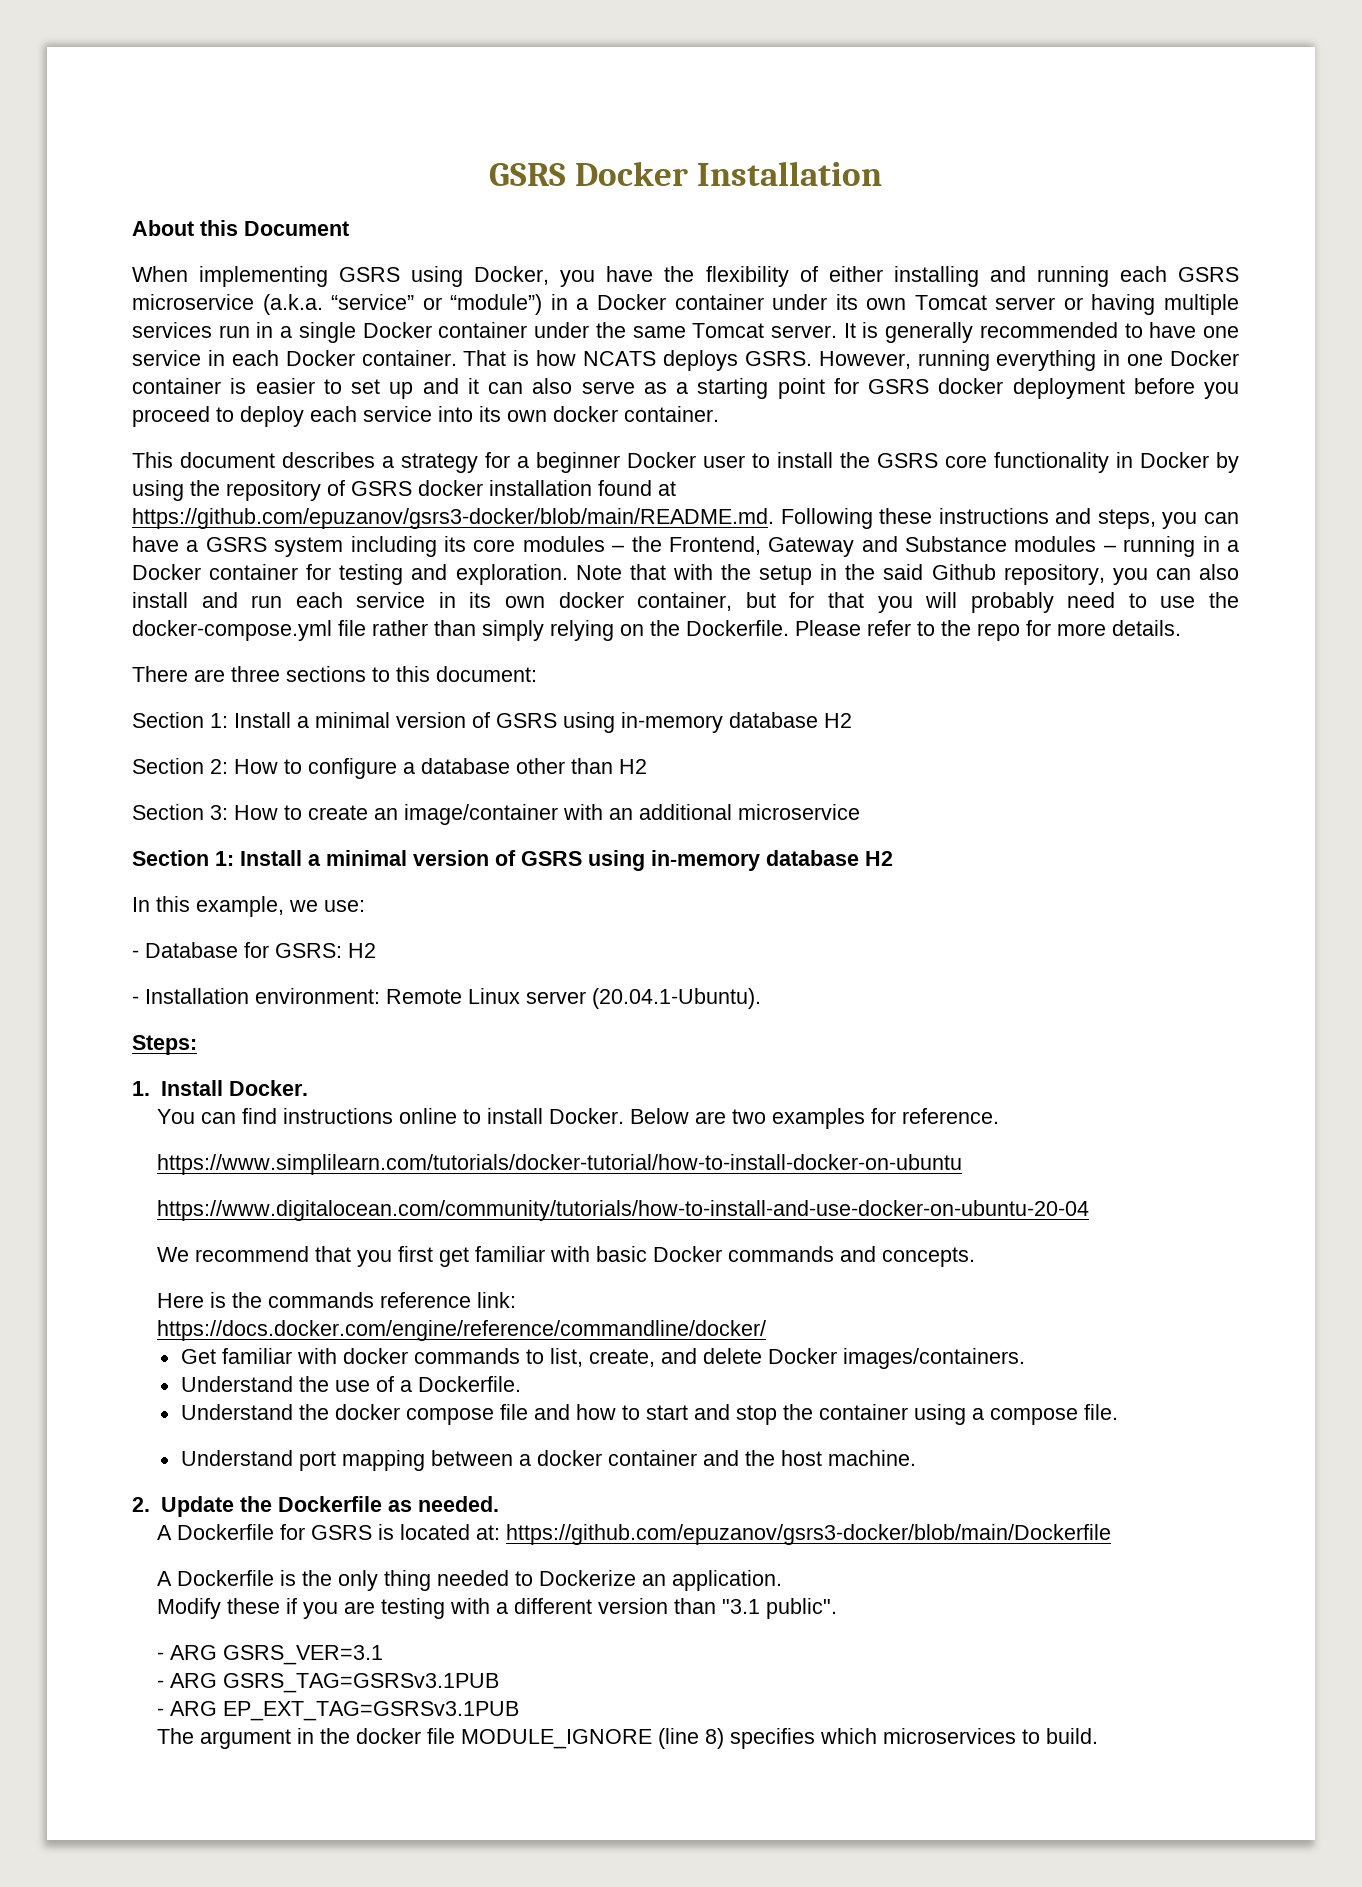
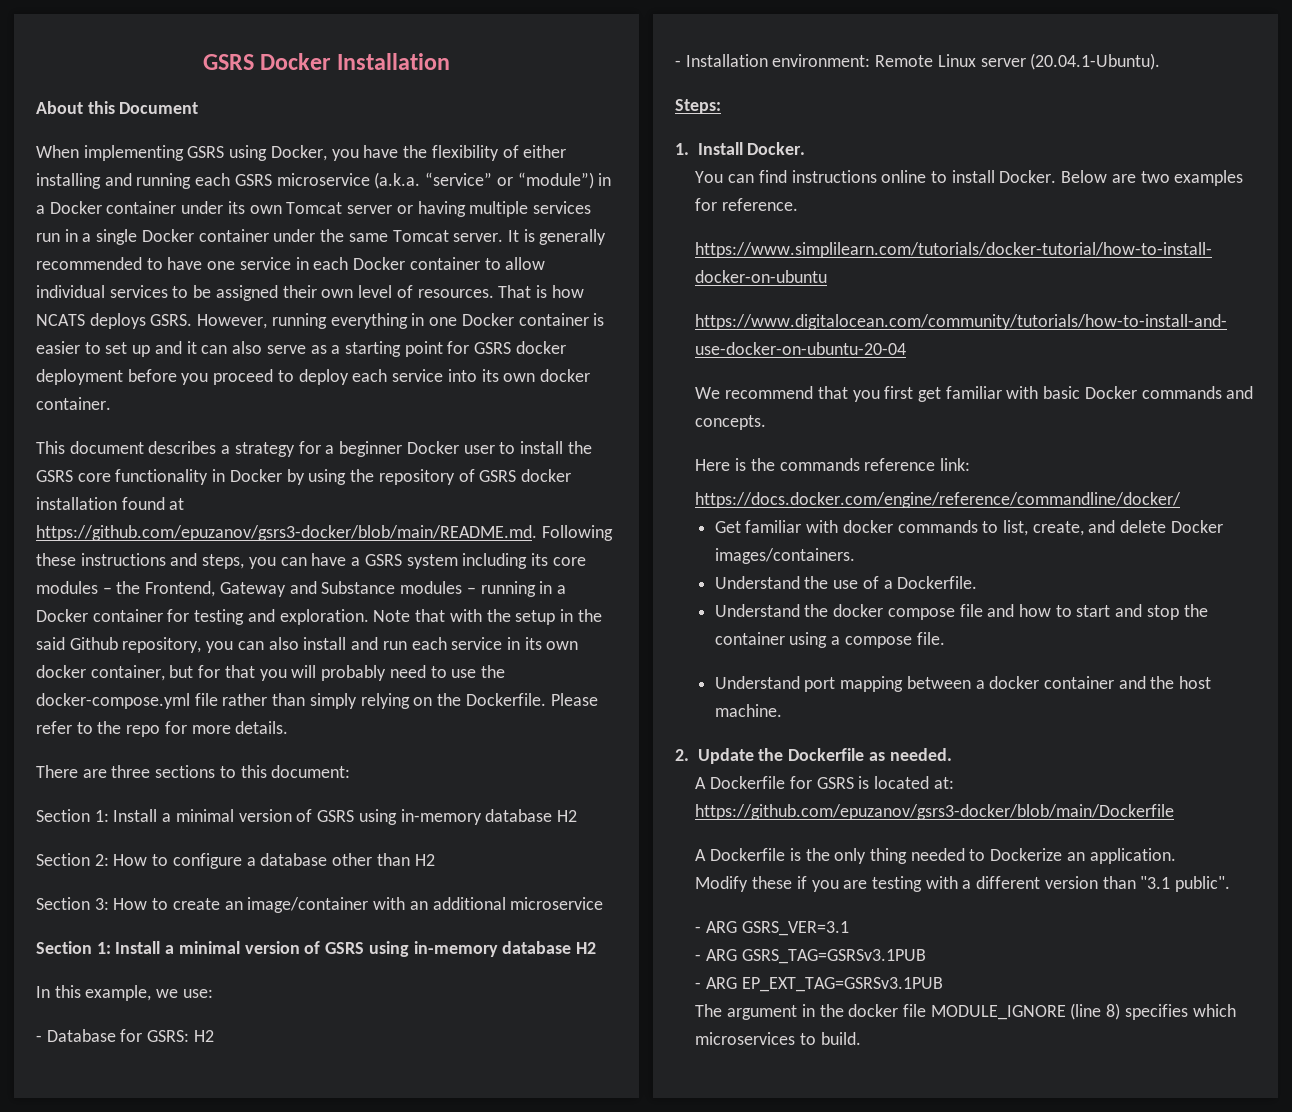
- It is generally recommended to have one service in each Docker container.
+ It is generally recommended to have one service in each Docker container to allow individual services to be assigned their own level of resources.

